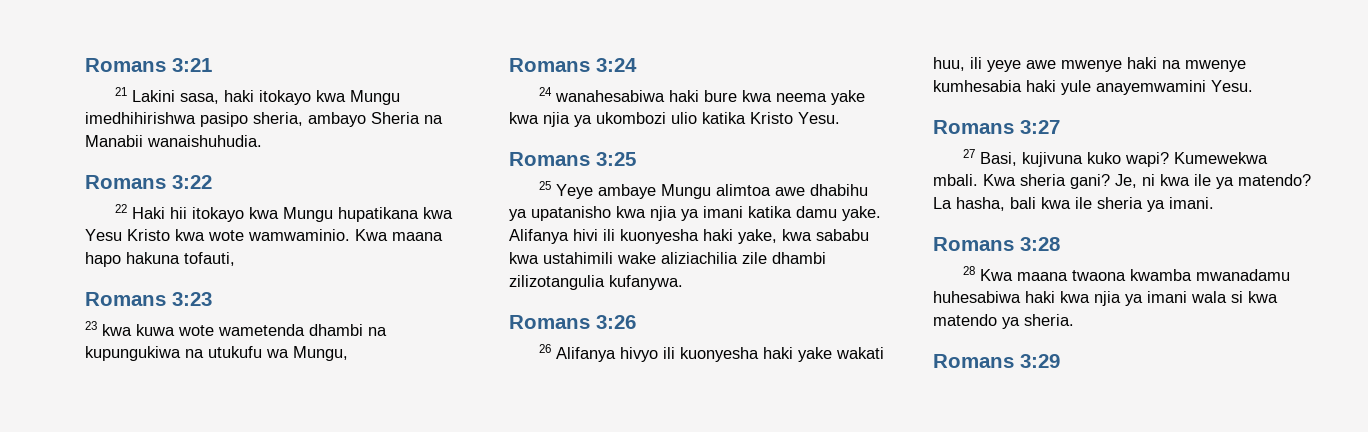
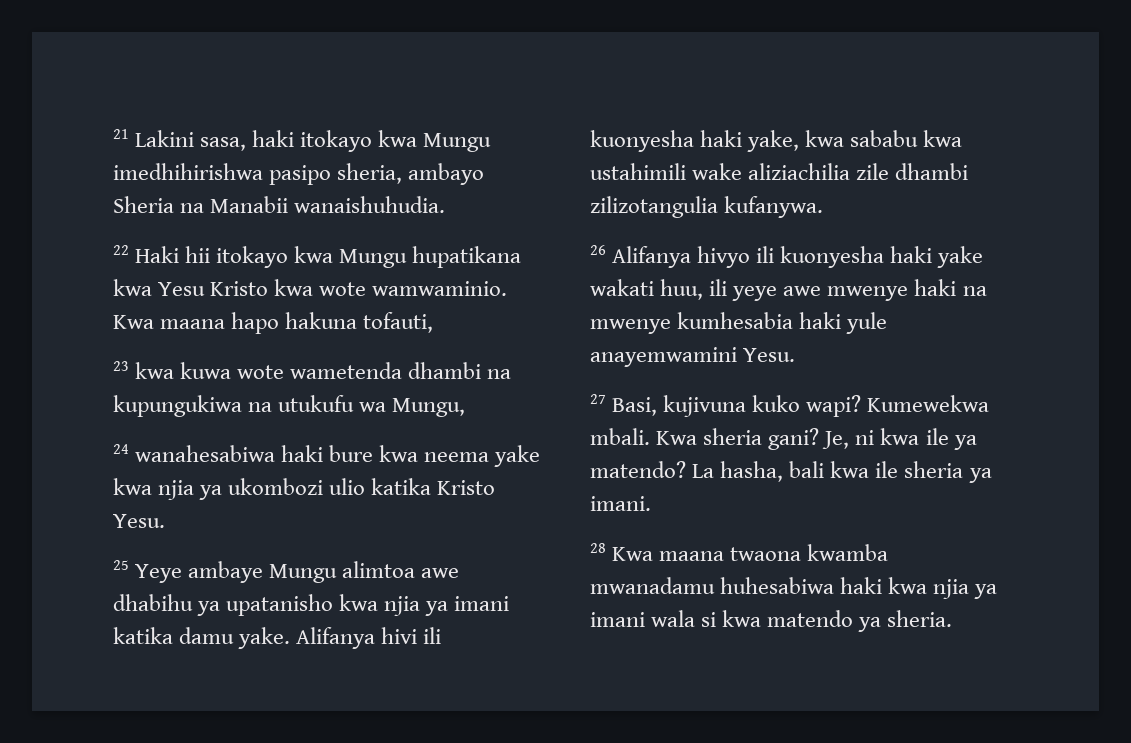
- Romans 3:21
- Romans 3:22
- Romans 3:23
- Romans 3:24
- Romans 3:25
- Romans 3:26
- Romans 3:27
- Romans 3:28
- Romans 3:29

